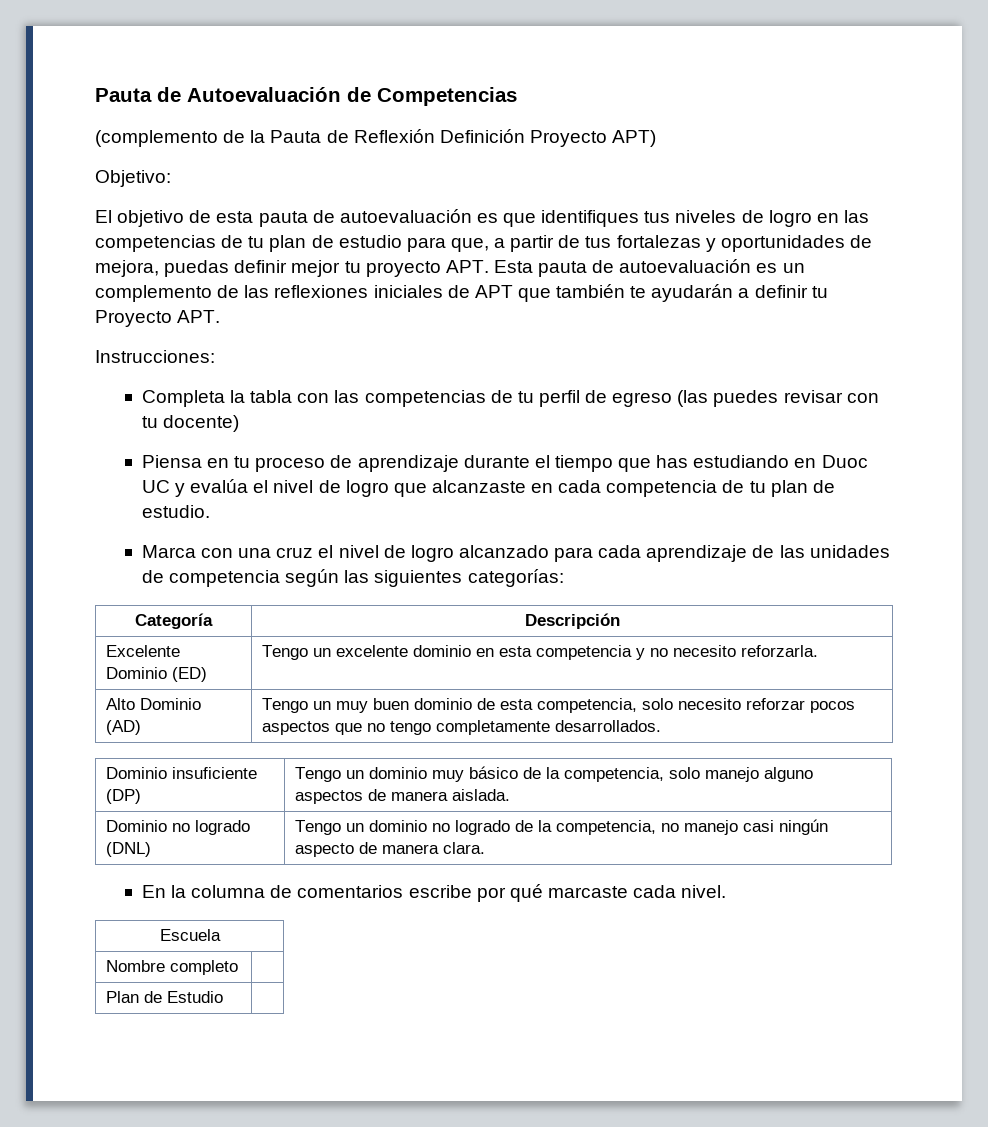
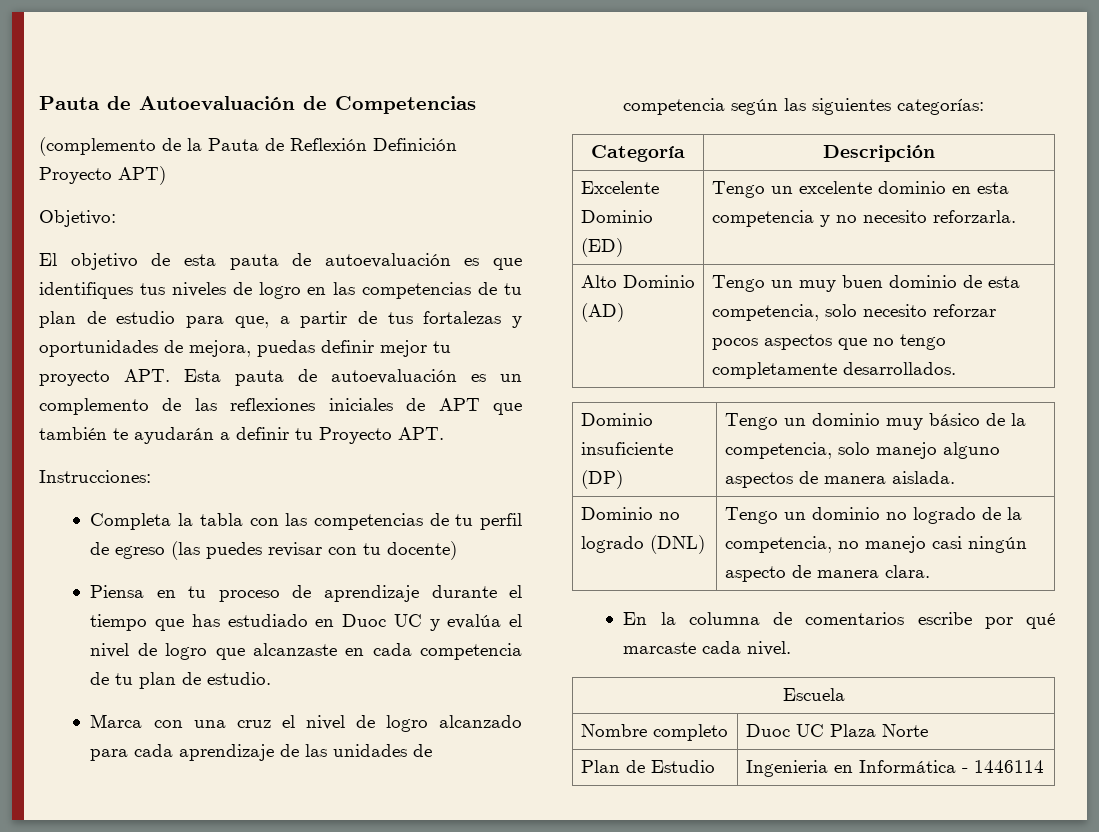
- Piensa en tu proceso de aprendizaje durante el tiempo que has estudiando en Duoc UC y evalúa el nivel de logro que alcanzaste en cada competencia de tu plan de estudio.
+ Piensa en tu proceso de aprendizaje durante el tiempo que has estudiado en Duoc UC y evalúa el nivel de logro que alcanzaste en cada competencia de tu plan de estudio.
- Nombre completo |
+ Nombre completo | Duoc UC Plaza Norte
- Plan de Estudio |
+ Plan de Estudio | Ingenieria en Informática - 1446114

